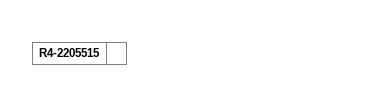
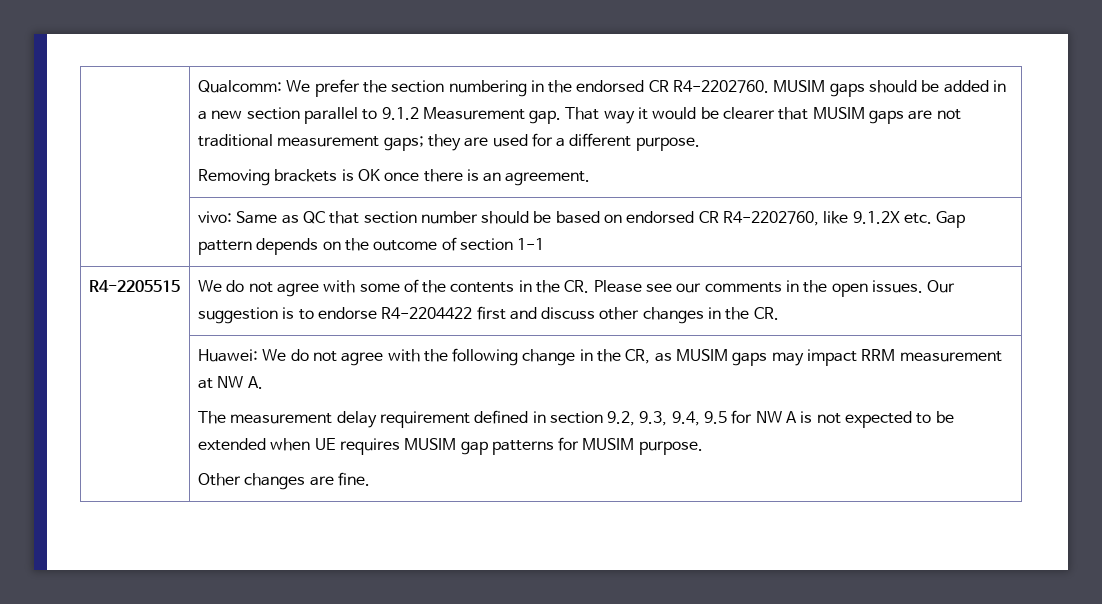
- R4-2205515
+ Qualcomm: We prefer the section numbering in the endorsed CR R4-2202760. MUSIM gaps should be added in a new section parallel to 9.1.2 Measurement gap. That way it would be clearer that MUSIM gaps are not traditional measurement gaps; they are used for a different purpose.
+ Removing brackets is OK once there is an agreement.
+ | vivo: Same as QC that section number should be based on endorsed CR R4-2202760, like 9.1.2X etc. Gap pattern depends on the outcome of section 1-1
+ R4-2205515 | We do not agree with some of the contents in the CR. Please see our comments in the open issues. Our suggestion is to endorse R4-2204422 first and discuss other changes in the CR.
+ | Huawei: We do not agree with the following change in the CR, as MUSIM gaps may impact RRM measurement at NW A.
+ The measurement delay requirement defined in section 9.2, 9.3, 9.4, 9.5 for NW A is not expected to be extended when UE requires MUSIM gap patterns for MUSIM purpose.
+ Other changes are fine.

